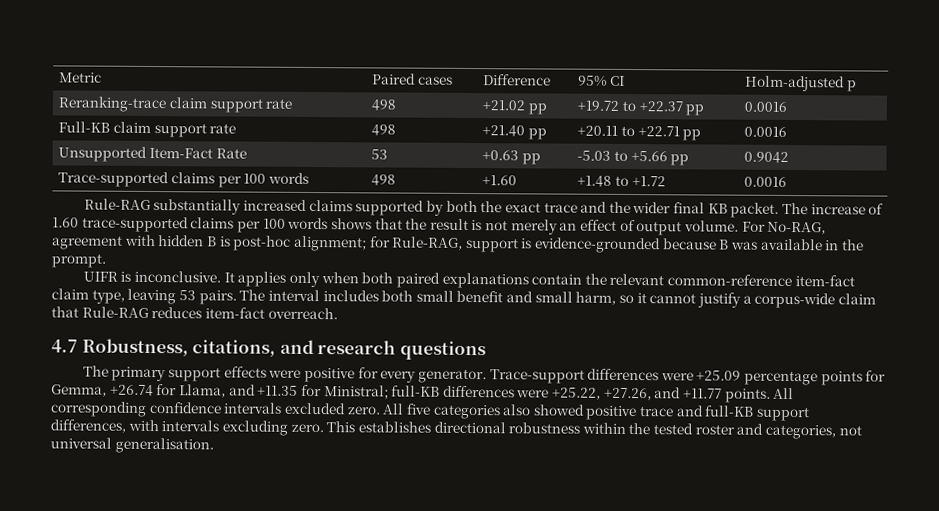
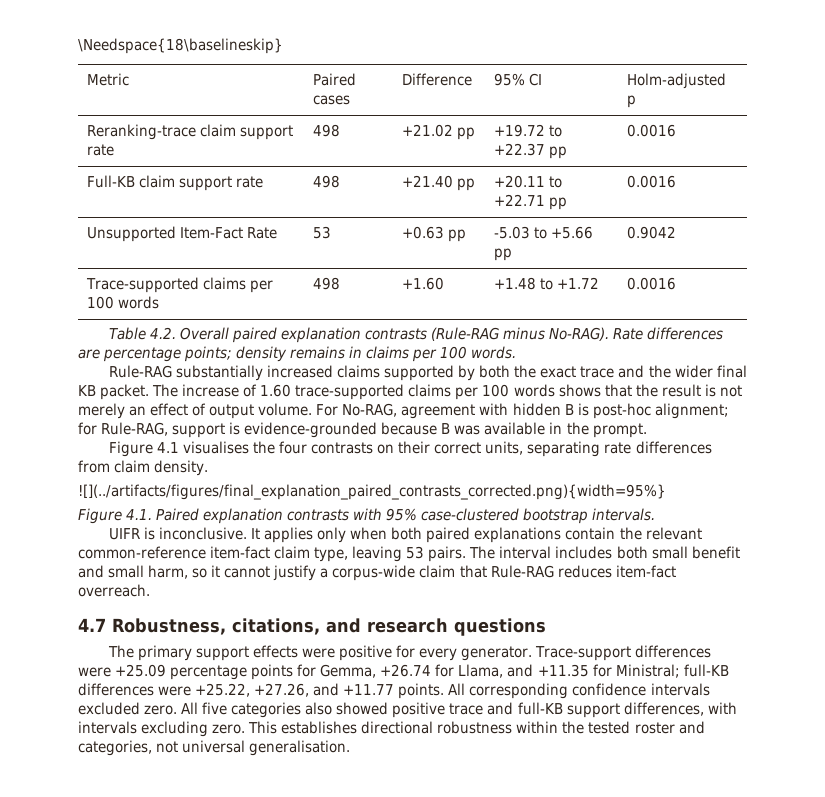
+ \Needspace{18\baselineskip}
+ Table 4.2. Overall paired explanation contrasts (Rule-RAG minus No-RAG). Rate differences are percentage points; density remains in claims per 100 words.
+ Figure 4.1 visualises the four contrasts on their correct units, separating rate differences from claim density.
+ ![](../artifacts/figures/final_explanation_paired_contrasts_corrected.png){width=95%}
+ Figure 4.1. Paired explanation contrasts with 95% case-clustered bootstrap intervals.

